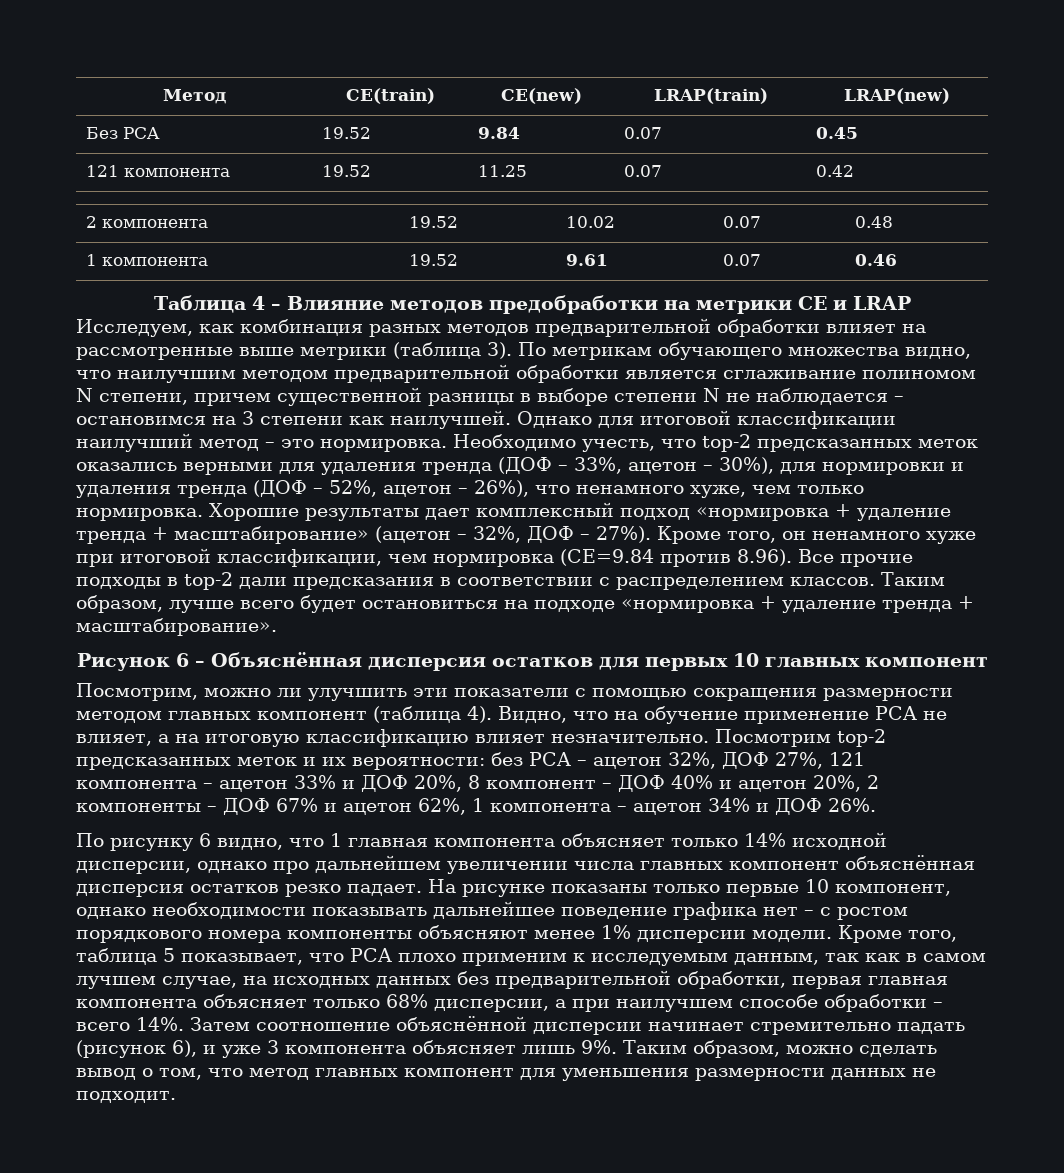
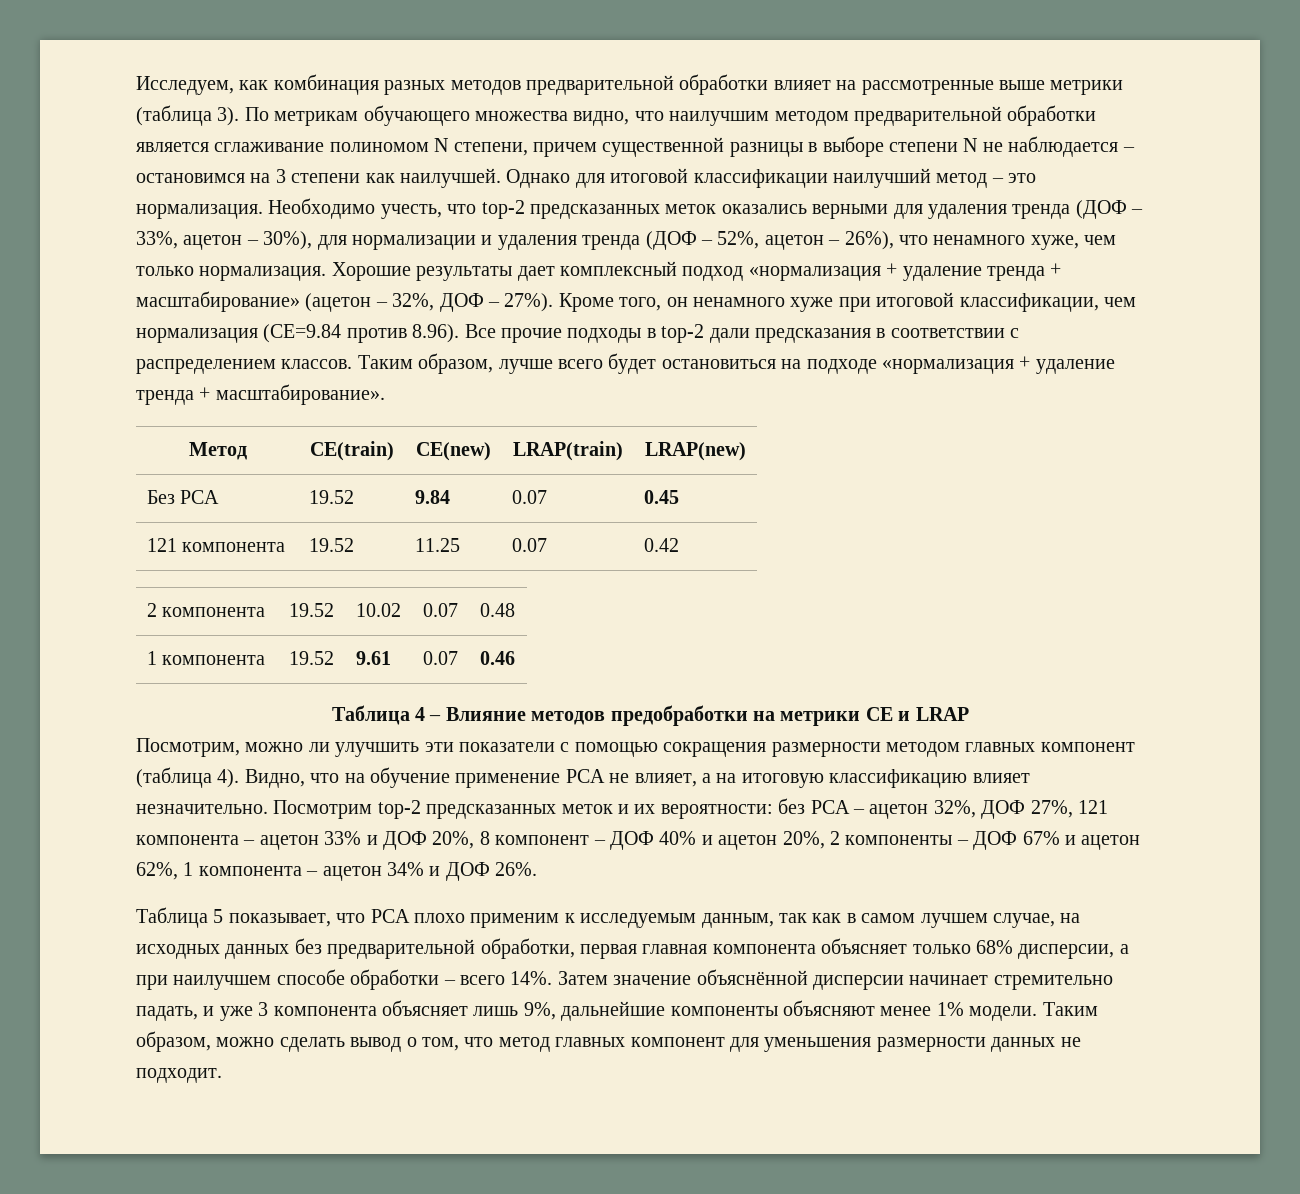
+ Исследуем, как комбинация разных методов предварительной обработки влияет на рассмотренные выше метрики (таблица 3). По метрикам обучающего множества видно, что наилучшим методом предварительной обработки является сглаживание полиномом N степени, причем существенной разницы в выборе степени N не наблюдается – остановимся на 3 степени как наилучшей. Однако для итоговой классификации наилучший метод – это нормализация. Необходимо учесть, что top-2 предсказанных меток оказались верными для удаления тренда (ДОФ – 33%, ацетон – 30%), для нормализации и удаления тренда (ДОФ – 52%, ацетон – 26%), что ненамного хуже, чем только нормализация. Хорошие результаты дает комплексный подход «нормализация + удаление тренда + масштабирование» (ацетон – 32%, ДОФ – 27%). Кроме того, он ненамного хуже при итоговой классификации, чем нормализация (CE=9.84 против 8.96). Все прочие подходы в top-2 дали предсказания в соответствии с распределением классов. Таким образом, лучше всего будет остановиться на подходе «нормализация + удаление тренда + масштабирование».
- Исследуем, как комбинация разных методов предварительной обработки влияет на рассмотренные выше метрики (таблица 3). По метрикам обучающего множества видно, что наилучшим методом предварительной обработки является сглаживание полиномом N степени, причем существенной разницы в выборе степени N не наблюдается – остановимся на 3 степени как наилучшей. Однако для итоговой классификации наилучший метод – это нормировка. Необходимо учесть, что top-2 предсказанных меток оказались верными для удаления тренда (ДОФ – 33%, ацетон – 30%), для нормировки и удаления тренда (ДОФ – 52%, ацетон – 26%), что ненамного хуже, чем только нормировка. Хорошие результаты дает комплексный подход «нормировка + удаление тренда + масштабирование» (ацетон – 32%, ДОФ – 27%). Кроме того, он ненамного хуже при итоговой классификации, чем нормировка (CE=9.84 против 8.96). Все прочие подходы в top-2 дали предсказания в соответствии с распределением классов. Таким образом, лучше всего будет остановиться на подходе «нормировка + удаление тренда + масштабирование».
- Рисунок 6 – Объяснённая дисперсия остатков для первых 10 главных компонент
- По рисунку 6 видно, что 1 главная компонента объясняет только 14% исходной дисперсии, однако про дальнейшем увеличении числа главных компонент объяснённая дисперсия остатков резко падает. На рисунке показаны только первые 10 компонент, однако необходимости показывать дальнейшее поведение графика нет – с ростом порядкового номера компоненты объясняют менее 1% дисперсии модели. Кроме того, таблица 5 показывает, что PCA плохо применим к исследуемым данным, так как в самом лучшем случае, на исходных данных без предварительной обработки, первая главная компонента объясняет только 68% дисперсии, а при наилучшем способе обработки – всего 14%.
+ Таблица 5 показывает, что PCA плохо применим к исследуемым данным, так как в самом лучшем случае, на исходных данных без предварительной обработки, первая главная компонента объясняет только 68% дисперсии, а при наилучшем способе обработки – всего 14%.
- Затем соотношение объяснённой дисперсии начинает стремительно падать (рисунок 6), и уже 3 компонента объясняет лишь 9%.
+ Затем значение объяснённой дисперсии начинает стремительно падать, и уже 3 компонента объясняет лишь 9%, дальнейшие компоненты объясняют менее 1% модели.

